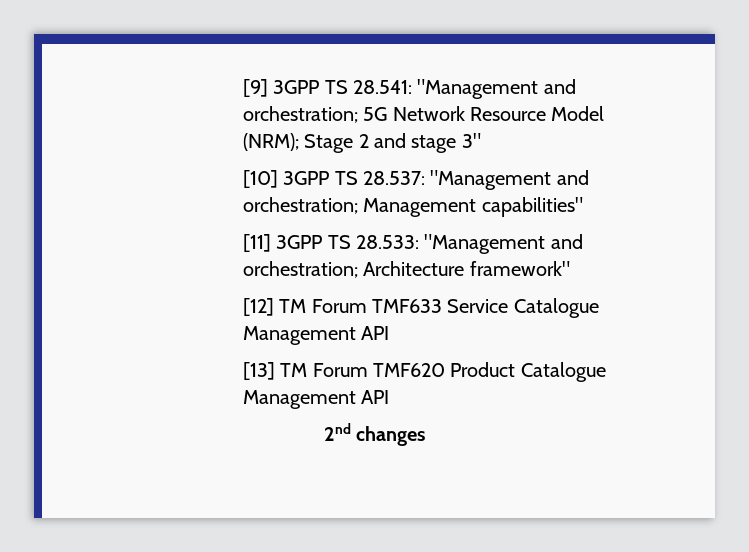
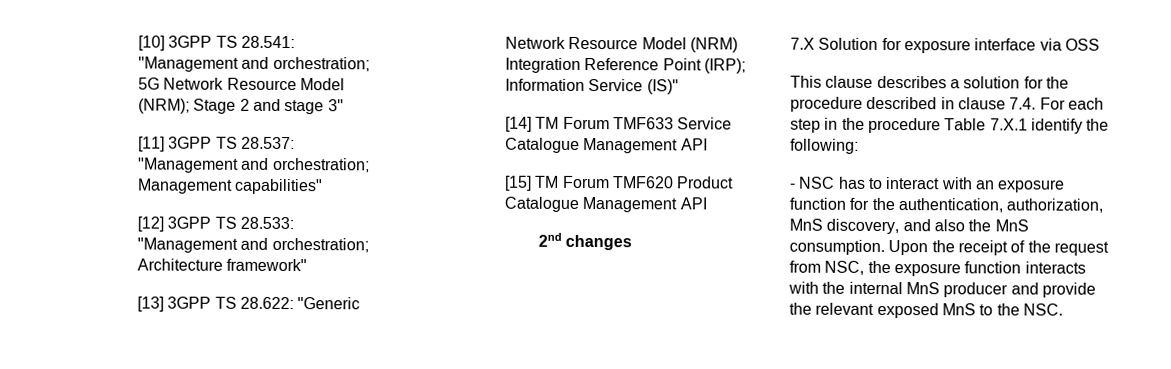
- [9] 3GPP TS 28.541: "Management and orchestration; 5G Network Resource Model (NRM); Stage 2 and stage 3"
+ [10] 3GPP TS 28.541: "Management and orchestration; 5G Network Resource Model (NRM); Stage 2 and stage 3"
- [10] 3GPP TS 28.537: "Management and orchestration; Management capabilities"
+ [11] 3GPP TS 28.537: "Management and orchestration; Management capabilities"
- [11] 3GPP TS 28.533: "Management and orchestration; Architecture framework"
+ [12] 3GPP TS 28.533: "Management and orchestration; Architecture framework"
- [12] TM Forum TMF633 Service Catalogue Management API
+ [13] 3GPP TS 28.622: "Generic Network Resource Model (NRM) Integration Reference Point (IRP); Information Service (IS)"
+ [14] TM Forum TMF633 Service Catalogue Management API
- [13] TM Forum TMF620 Product Catalogue Management API
+ [15] TM Forum TMF620 Product Catalogue Management API
+ 7.X Solution for exposure interface via OSS
+ This clause describes a solution for the procedure described in clause 7.4. For each step in the procedure Table 7.X.1 identify the following:
+ - NSC has to interact with an exposure function for the authentication, authorization, MnS discovery, and also the MnS consumption. Upon the receipt of the request from NSC, the exposure function interacts with the internal MnS producer and provide the relevant exposed MnS to the NSC.

